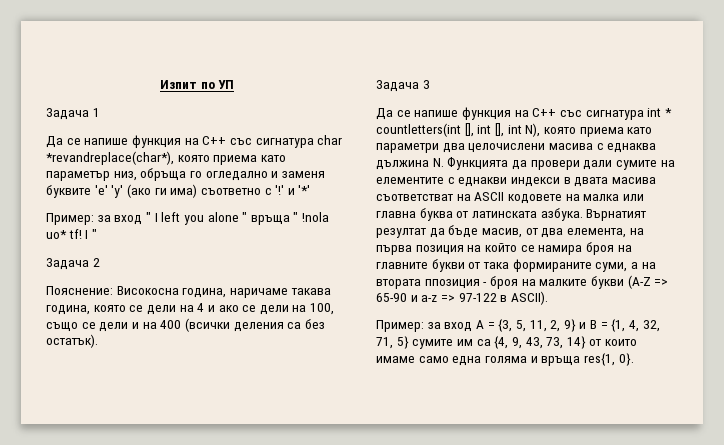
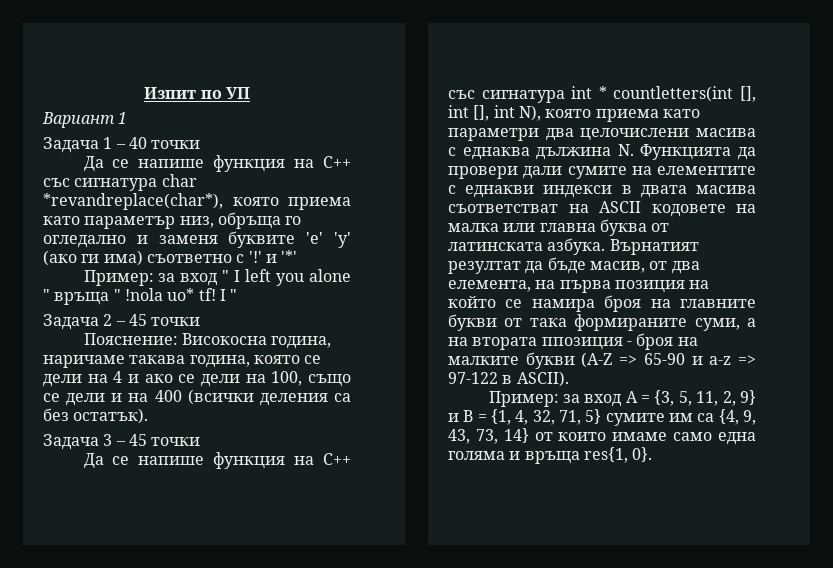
+ Вариант 1
- Задача 1
+ Задача 1 – 40 точки
- Задача 2
+ Задача 2 – 45 точки
- Задача 3
+ Задача 3 – 45 точки

